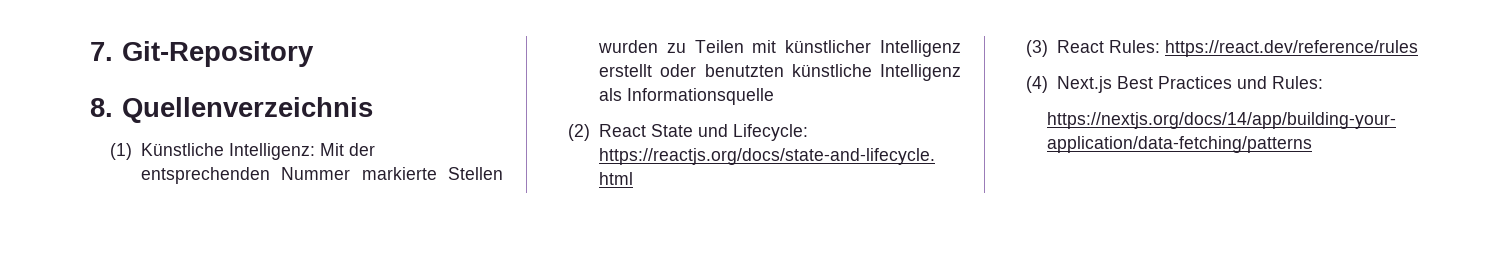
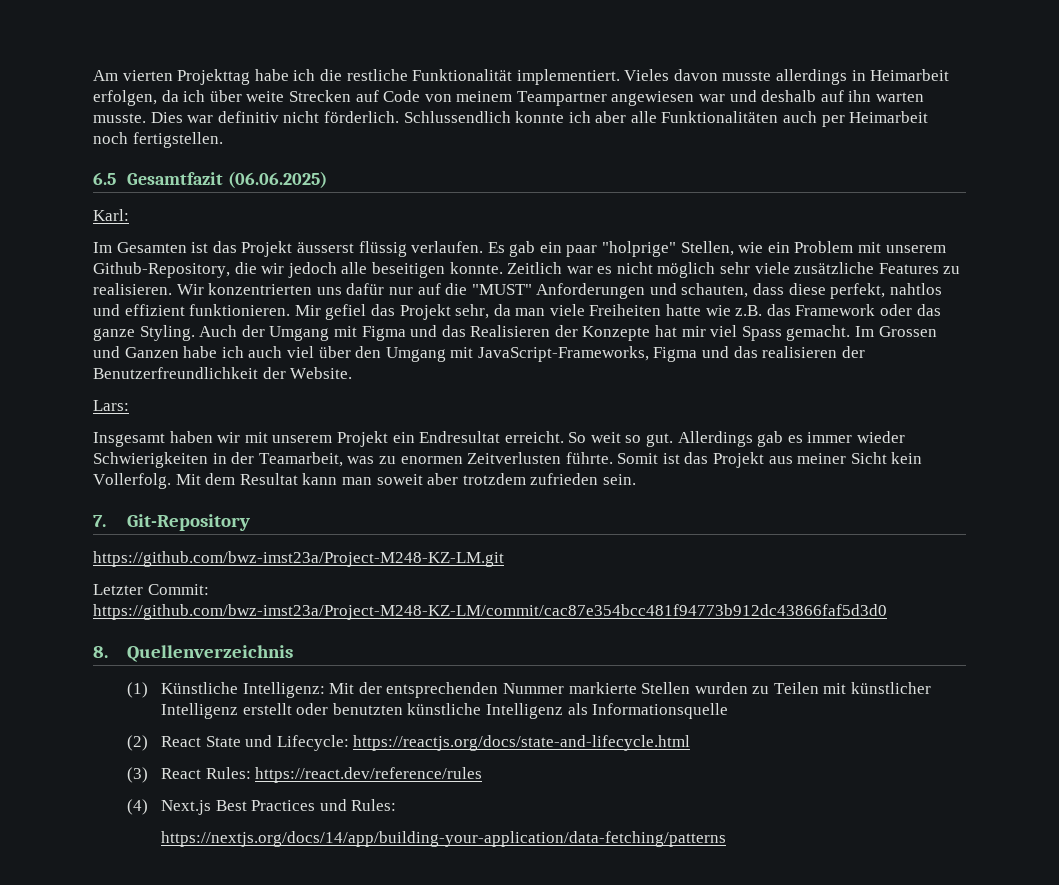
+ Am vierten Projekttag habe ich die restliche Funktionalität implementiert. Vieles davon musste allerdings in Heimarbeit erfolgen, da ich über weite Strecken auf Code von meinem Teampartner angewiesen war und deshalb auf ihn warten musste. Dies war definitiv nicht förderlich. Schlussendlich konnte ich aber alle Funktionalitäten auch per Heimarbeit noch fertigstellen.
+ 6.5 Gesamtfazit (06.06.2025)
+ Karl:
+ Im Gesamten ist das Projekt äusserst flüssig verlaufen. Es gab ein paar "holprige" Stellen, wie ein Problem mit unserem Github-Repository, die wir jedoch alle beseitigen konnte. Zeitlich war es nicht möglich sehr viele zusätzliche Features zu realisieren. Wir konzentrierten uns dafür nur auf die "MUST" Anforderungen und schauten, dass diese perfekt, nahtlos und effizient funktionieren. Mir gefiel das Projekt sehr, da man viele Freiheiten hatte wie z.B. das Framework oder das ganze Styling. Auch der Umgang mit Figma und das Realisieren der Konzepte hat mir viel Spass gemacht. Im Grossen und Ganzen habe ich auch viel über den Umgang mit JavaScript-Frameworks, Figma und das realisieren der Benutzerfreundlichkeit der Website.
+ Lars:
+ Insgesamt haben wir mit unserem Projekt ein Endresultat erreicht. So weit so gut. Allerdings gab es immer wieder Schwierigkeiten in der Teamarbeit, was zu enormen Zeitverlusten führte. Somit ist das Projekt aus meiner Sicht kein Vollerfolg. Mit dem Resultat kann man soweit aber trotzdem zufrieden sein.
  7. Git-Repository
+ https://github.com/bwz-imst23a/Project-M248-KZ-LM.git
+ Letzter Commit: https://github.com/bwz-imst23a/Project-M248-KZ-LM/commit/cac87e354bcc481f94773b912dc43866faf5d3d0

